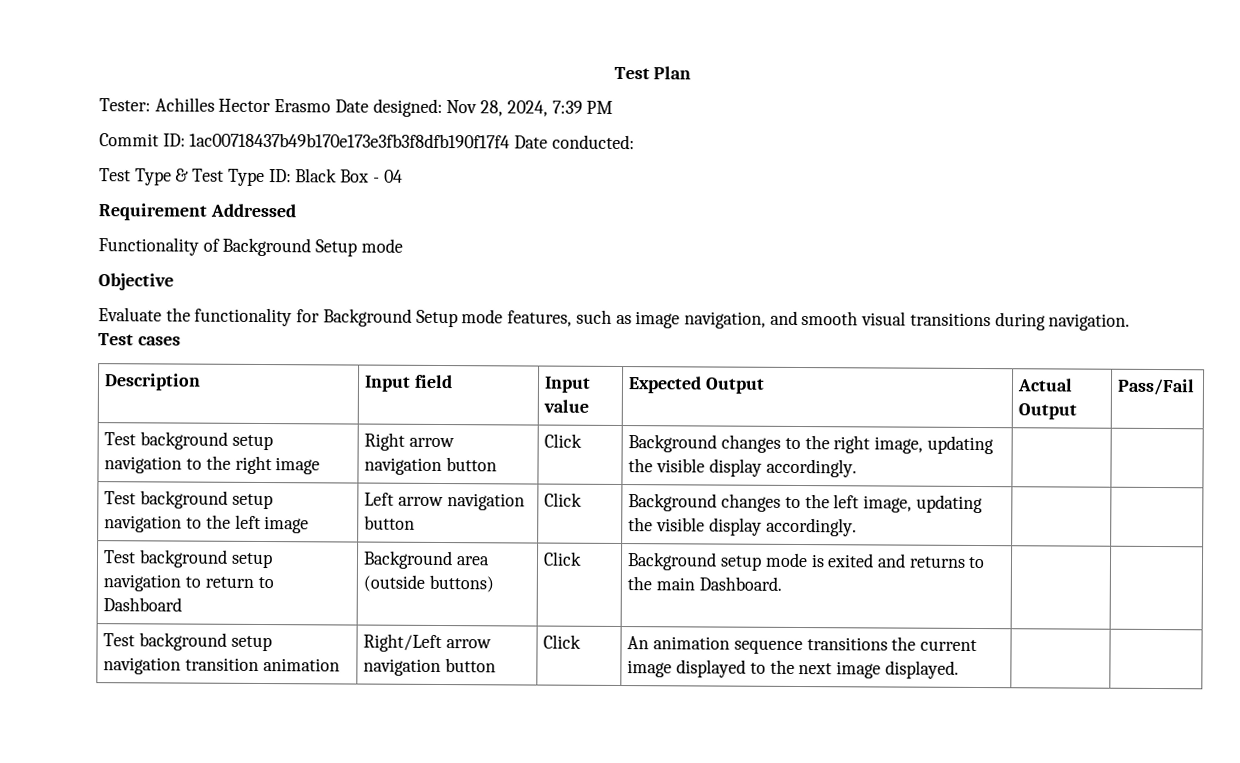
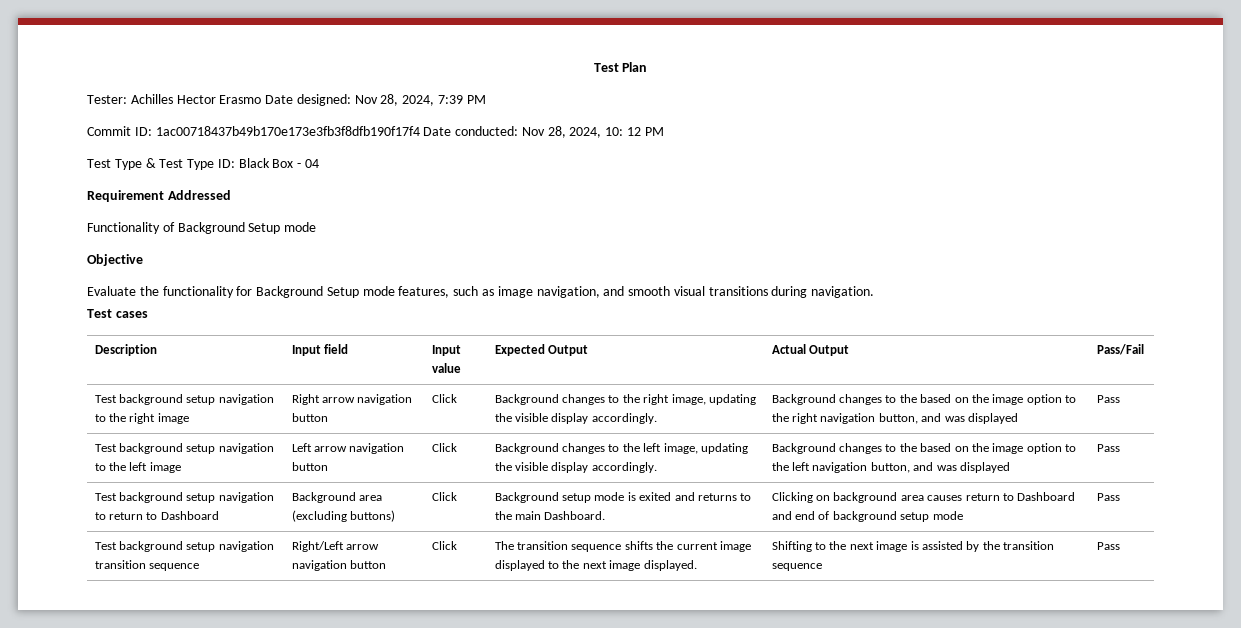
- Commit ID: 1ac00718437b49b170e173e3fb3f8dfb190f17f4 Date conducted:
+ Commit ID: 1ac00718437b49b170e173e3fb3f8dfb190f17f4 Date conducted: Nov 28, 2024, 10: 12 PM
+ Background changes to the based on the image option to the right navigation button, and was displayed | Pass
+ Background changes to the based on the image option to the left navigation button, and was displayed | Pass
- Test background setup navigation to return to Dashboard | Background area (outside buttons) | Click | Background setup mode is exited and returns to the main Dashboard. | |
+ Test background setup navigation to return to Dashboard | Background area (excluding buttons) | Click | Background setup mode is exited and returns to the main Dashboard. | Clicking on background area causes return to Dashboard and end of background setup mode | Pass
- Test background setup navigation transition animation | Right/Left arrow navigation button | Click | An animation sequence transitions the current image displayed to the next image displayed. | |
+ Test background setup navigation transition sequence | Right/Left arrow navigation button | Click | The transition sequence shifts the current image displayed to the next image displayed. | Shifting to the next image is assisted by the transition sequence | Pass

